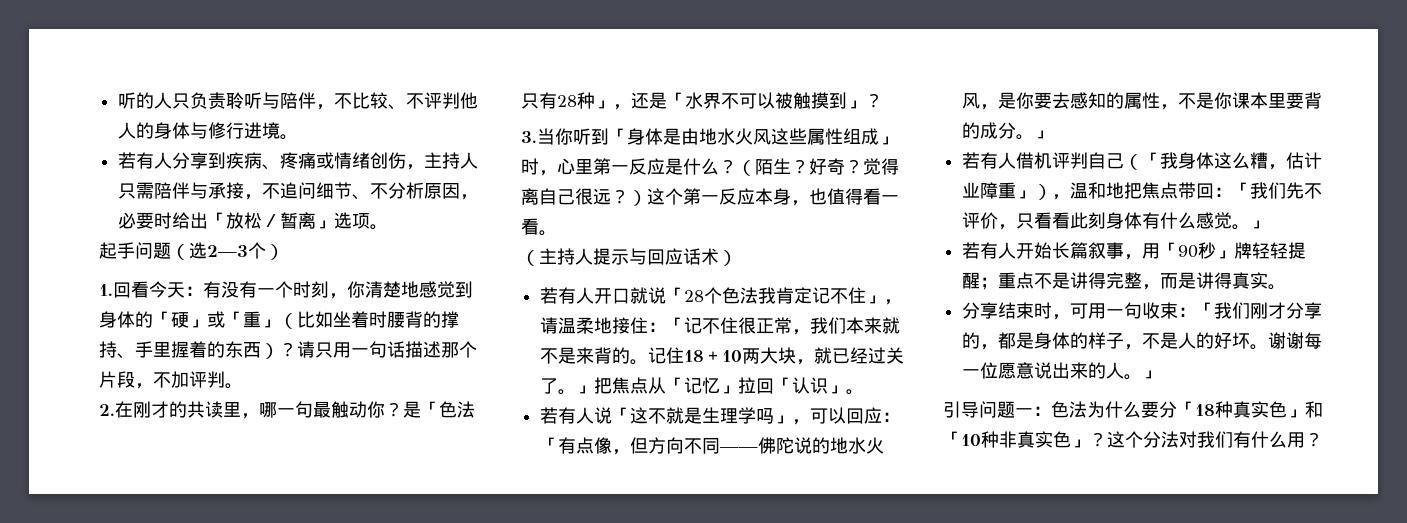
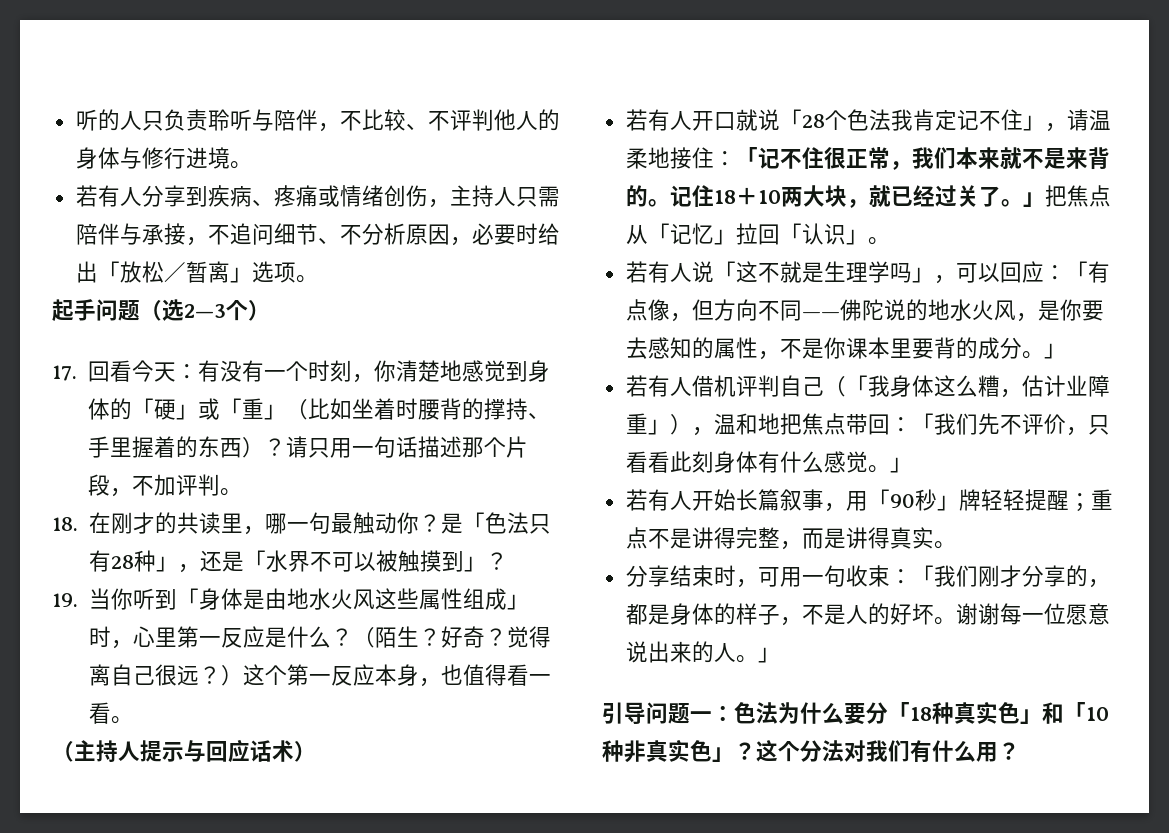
- 1.回看今天：有没有一个时刻，你清楚地感觉到身体的「硬」或「重」（比如坐着时腰背的撑持、手里握着的东西）？
+ 17.回看今天：有没有一个时刻，你清楚地感觉到身体的「硬」或「重」（比如坐着时腰背的撑持、手里握着的东西）？
- 2.在刚才的共读里，哪一句最触动你？
+ 18.在刚才的共读里，哪一句最触动你？
- 3.当你听到「身体是由地水火风这些属性组成」时，心里第一反应是什么？
+ 19.当你听到「身体是由地水火风这些属性组成」时，心里第一反应是什么？

